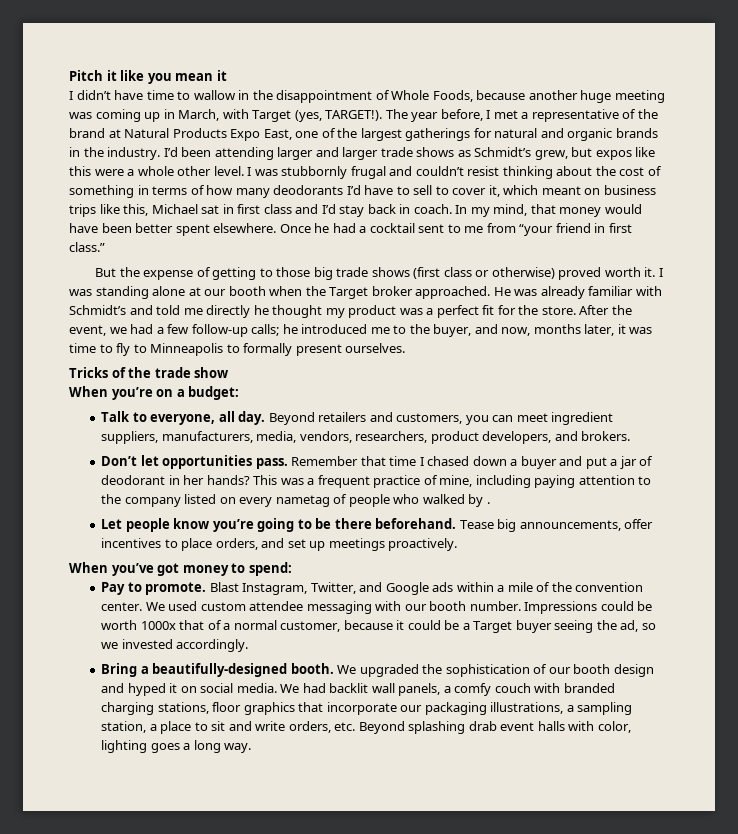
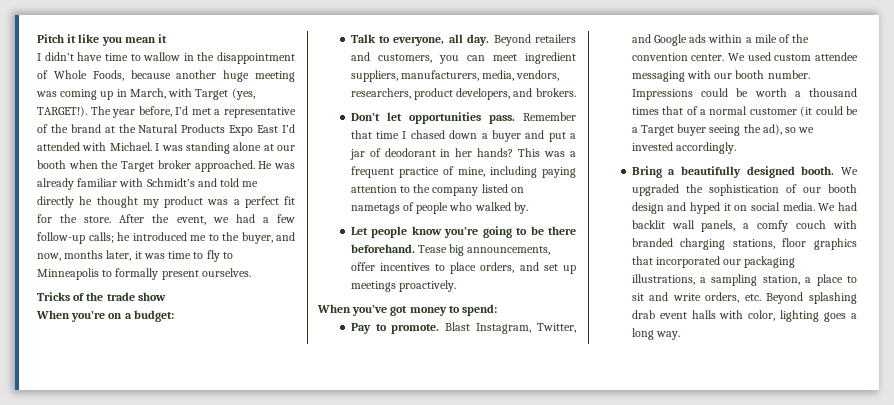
- The year before, I met a representative of the brand at Natural Products Expo East, one of the largest gatherings for natural and organic brands in the industry. I’d been attending larger and larger trade shows as Schmidt’s grew, but expos like this were a whole other level. I was stubbornly frugal and couldn’t resist thinking about the cost of something in terms of how many deodorants I’d have to sell to cover it, which meant on business trips like this, Michael sat in first class and I’d stay back in coach. In my mind, that money would have been better spent elsewhere. Once he had a cocktail sent to me from “your friend in first class.”
- But the expense of getting to those big trade shows (first class or otherwise) proved worth it.
+ The year before, I’d met a representative of the brand at the Natural Products Expo East I’d attended with Michael.
- This was a frequent practice of mine, including paying attention to the company listed on every nametag of people who walked by .
+ This was a frequent practice of mine, including paying attention to the company listed on nametags of people who walked by.
- Impressions could be worth 1000x that of a normal customer, because it could be a Target buyer seeing the ad, so we invested accordingly.
+ Impressions could be worth a thousand times that of a normal customer (it could be a Target buyer seeing the ad), so we invested accordingly.
- Bring a beautifully-designed booth.
+ Bring a beautifully designed booth.
- We had backlit wall panels, a comfy couch with branded charging stations, floor graphics that incorporate our packaging illustrations, a sampling station, a place to sit and write orders, etc. Beyond splashing drab event halls with color, lighting goes a long way.
+ We had backlit wall panels, a comfy couch with branded charging stations, floor graphics that incorporated our packaging illustrations, a sampling station, a place to sit and write orders, etc. Beyond splashing drab event halls with color, lighting goes a long way.

